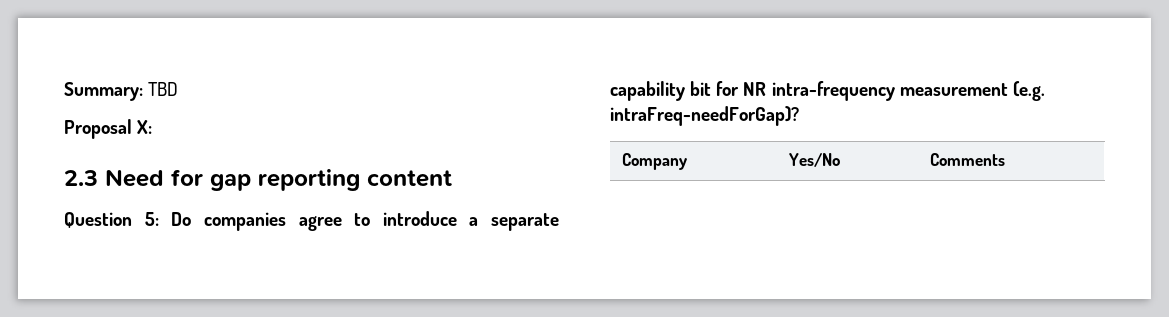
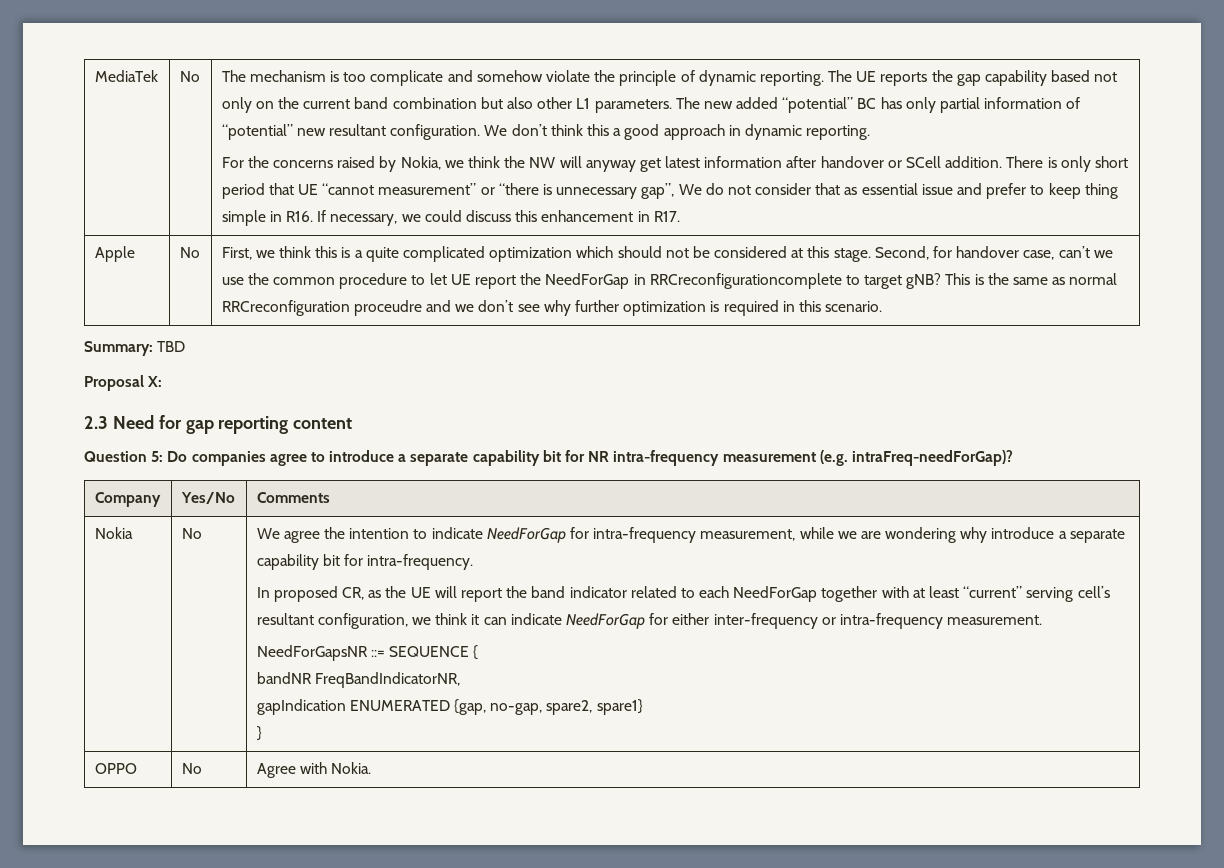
+ MediaTek | No | The mechanism is too complicate and somehow violate the principle of dynamic reporting. The UE reports the gap capability based not only on the current band combination but also other L1 parameters. The new added “potential” BC has only partial information of “potential” new resultant configuration. We don’t think this a good approach in dynamic reporting.
+ For the concerns raised by Nokia, we think the NW will anyway get latest information after handover or SCell addition. There is only short period that UE “cannot measurement” or “there is unnecessary gap”, We do not consider that as essential issue and prefer to keep thing simple in R16. If necessary, we could discuss this enhancement in R17.
+ Apple | No | First, we think this is a quite complicated optimization which should not be considered at this stage. Second, for handover case, can’t we use the common procedure to let UE report the NeedForGap in RRCreconfigurationcomplete to target gNB? This is the same as normal RRCreconfiguration proceudre and we don’t see why further optimization is required in this scenario.
+ Nokia | No | We agree the intention to indicate NeedForGap for intra-frequency measurement, while we are wondering why introduce a separate capability bit for intra-frequency.
+ In proposed CR, as the UE will report the band indicator related to each NeedForGap together with at least “current” serving cell’s resultant configuration, we think it can indicate NeedForGap for either inter-frequency or intra-frequency measurement.
+ NeedForGapsNR ::= SEQUENCE {
+ bandNR FreqBandIndicatorNR,
+ gapIndication ENUMERATED {gap, no-gap, spare2, spare1}
+ }
+ OPPO | No | Agree with Nokia.

